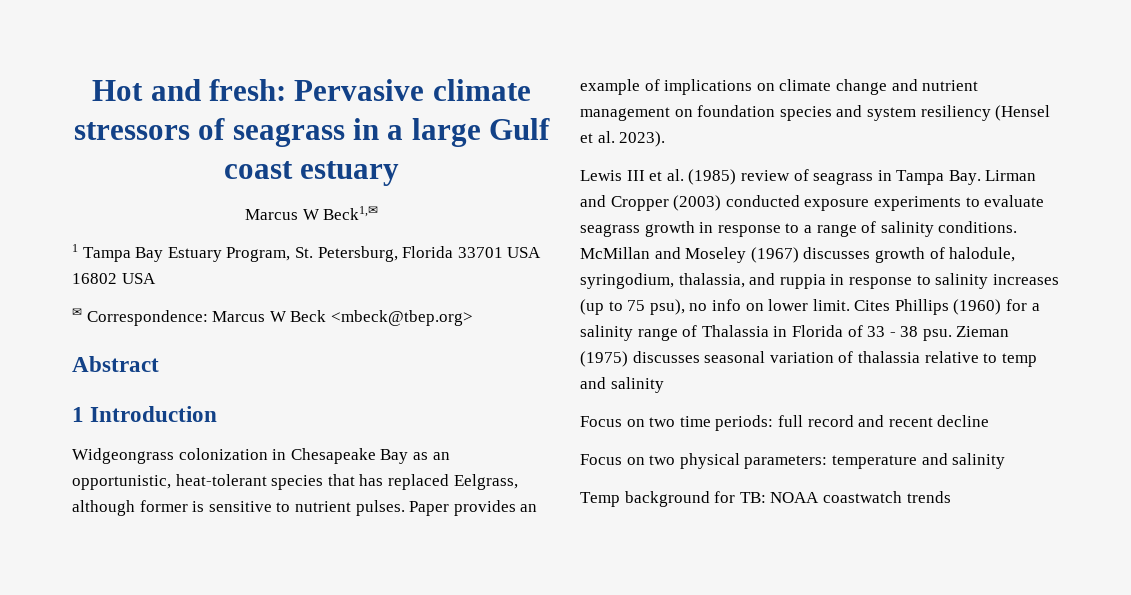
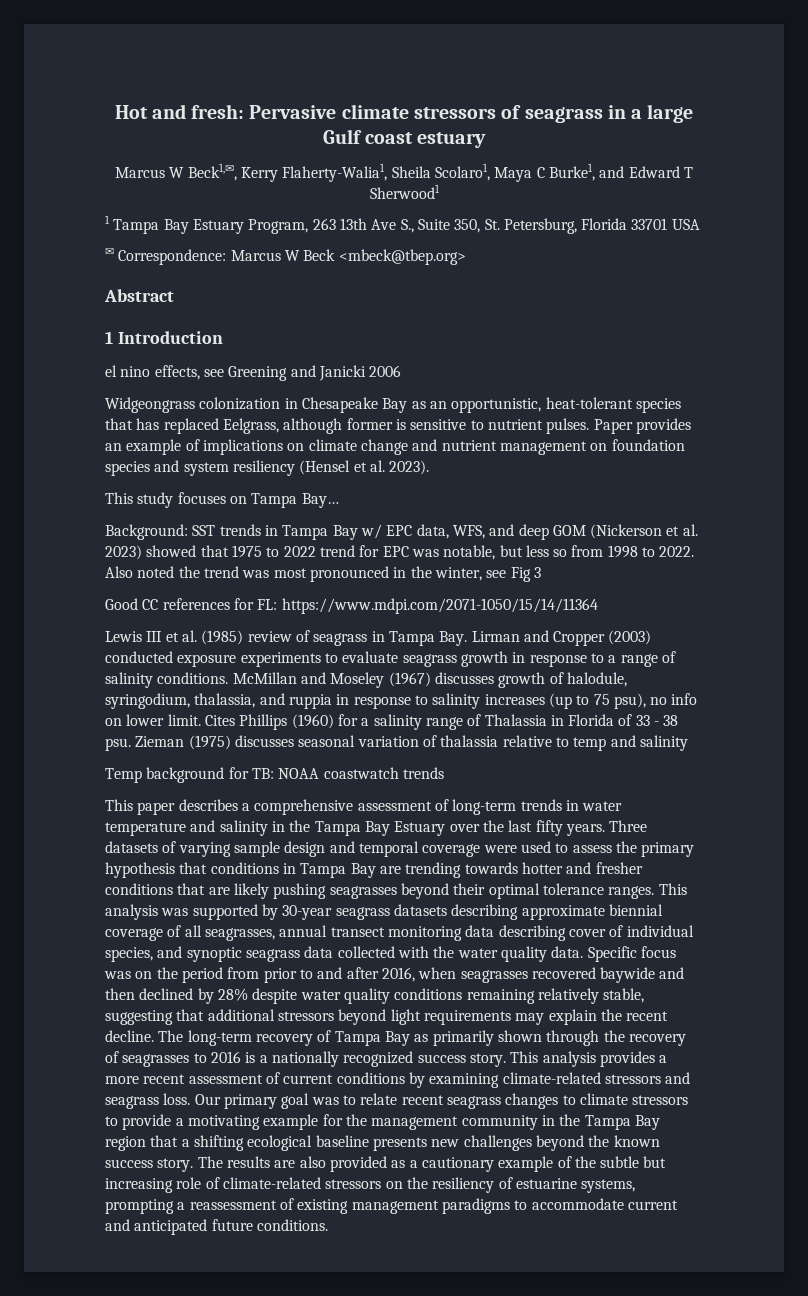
- Marcus W Beck1,✉
+ Marcus W Beck1,✉, Kerry Flaherty-Walia1, Sheila Scolaro1, Maya C Burke1, and Edward T Sherwood1
- 1 Tampa Bay Estuary Program, St. Petersburg, Florida 33701 USA 16802 USA
+ 1 Tampa Bay Estuary Program, 263 13th Ave S., Suite 350, St. Petersburg, Florida 33701 USA
+ el nino effects, see Greening and Janicki 2006
+ This study focuses on Tampa Bay…
+ Background: SST trends in Tampa Bay w/ EPC data, WFS, and deep GOM (Nickerson et al. 2023) showed that 1975 to 2022 trend for EPC was notable, but less so from 1998 to 2022. Also noted the trend was most pronounced in the winter, see Fig 3
+ Good CC references for FL: https://www.mdpi.com/2071-1050/15/14/11364
- Focus on two time periods: full record and recent decline
- Focus on two physical parameters: temperature and salinity
+ This paper describes a comprehensive assessment of long-term trends in water temperature and salinity in the Tampa Bay Estuary over the last fifty years. Three datasets of varying sample design and temporal coverage were used to assess the primary hypothesis that conditions in Tampa Bay are trending towards hotter and fresher conditions that are likely pushing seagrasses beyond their optimal tolerance ranges. This analysis was supported by 30-year seagrass datasets describing approximate biennial coverage of all seagrasses, annual transect monitoring data describing cover of individual species, and synoptic seagrass data collected with the water quality data. Specific focus was on the period from prior to and after 2016, when seagrasses recovered baywide and then declined by 28% despite water quality conditions remaining relatively stable, suggesting that additional stressors beyond light requirements may explain the recent decline. The long-term recovery of Tampa Bay as primarily shown through the recovery of seagrasses to 2016 is a nationally recognized success story. This analysis provides a more recent assessment of current conditions by examining climate-related stressors and seagrass loss. Our primary goal was to relate recent seagrass changes to climate stressors to provide a motivating example for the management community in the Tampa Bay region that a shifting ecological baseline presents new challenges beyond the known success story. The results are also provided as a cautionary example of the subtle but increasing role of climate-related stressors on the resiliency of estuarine systems, prompting a reassessment of existing management paradigms to accommodate current and anticipated future conditions.

